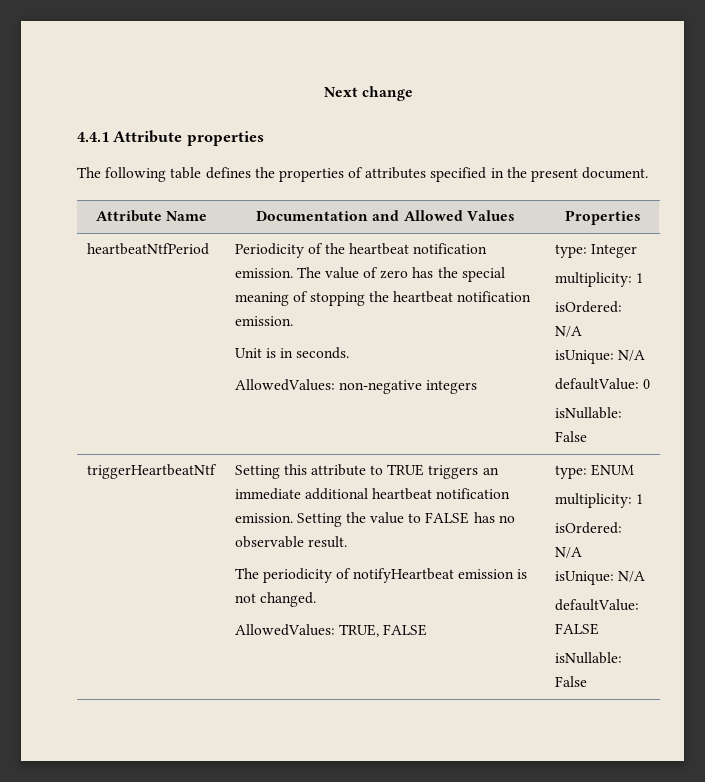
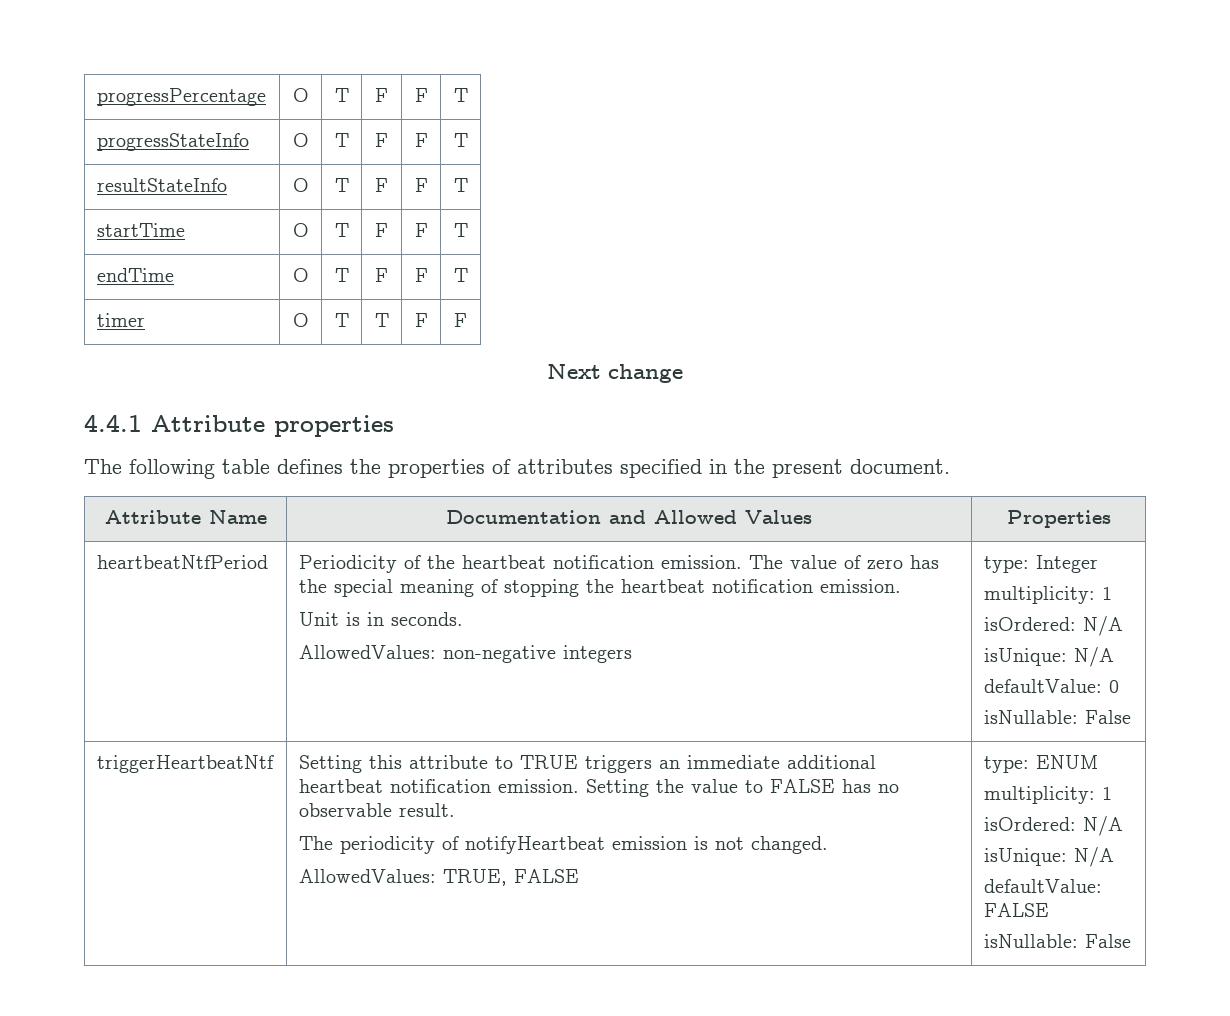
+ progressPercentage | O | T | F | F | T
+ progressStateInfo | O | T | F | F | T
+ resultStateInfo | O | T | F | F | T
+ startTime | O | T | F | F | T
+ endTime | O | T | F | F | T
+ timer | O | T | T | F | F

